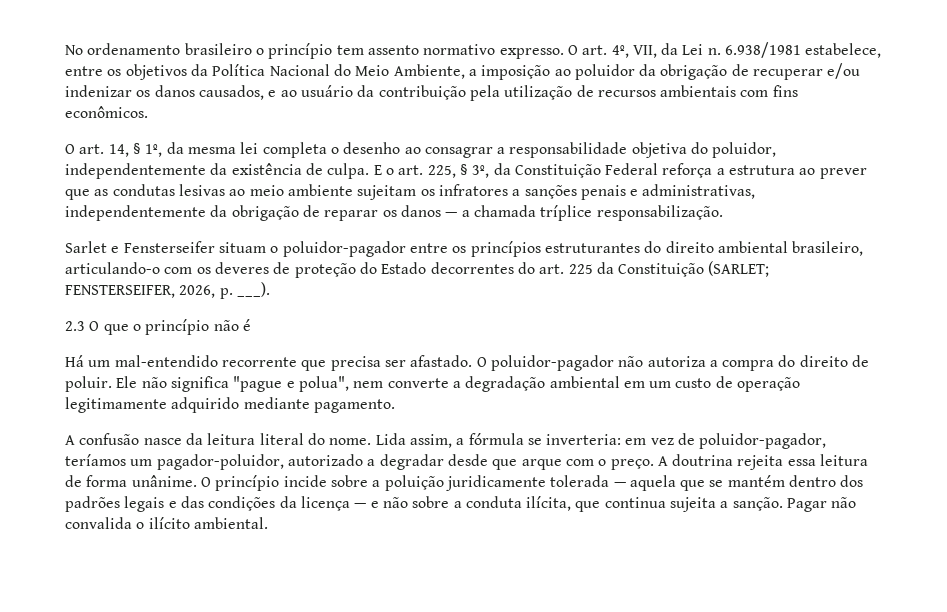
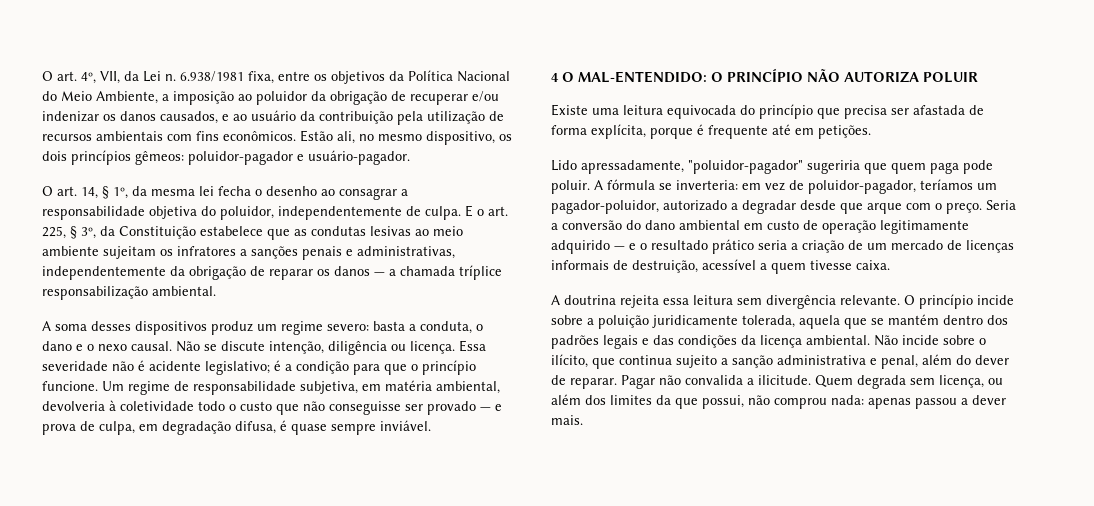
- No ordenamento brasileiro o princípio tem assento normativo expresso.
- 6.938/1981 estabelece, entre os objetivos da Política Nacional do Meio Ambiente, a imposição ao poluidor da obrigação de recuperar e/ou indenizar os danos causados, e ao usuário da contribuição pela utilização de recursos ambientais com fins econômicos.
+ 6.938/1981 fixa, entre os objetivos da Política Nacional do Meio Ambiente, a imposição ao poluidor da obrigação de recuperar e/ou indenizar os danos causados, e ao usuário da contribuição pela utilização de recursos ambientais com fins econômicos. Estão ali, no mesmo dispositivo, os dois princípios gêmeos: poluidor-pagador e usuário-pagador.
- O art. 14, § 1º, da mesma lei completa o desenho ao consagrar a responsabilidade objetiva do poluidor, independentemente da existência de culpa.
+ O art. 14, § 1º, da mesma lei fecha o desenho ao consagrar a responsabilidade objetiva do poluidor, independentemente de culpa.
- E o art. 225, § 3º, da Constituição Federal reforça a estrutura ao prever que as condutas lesivas ao meio ambiente sujeitam os infratores a sanções penais e administrativas, independentemente da obrigação de reparar os danos — a chamada tríplice responsabilização.
- Sarlet e Fensterseifer situam o poluidor-pagador entre os princípios estruturantes do direito ambiental brasileiro, articulando-o com os deveres de proteção do Estado decorrentes do art. 225 da Constituição (SARLET; FENSTERSEIFER, 2026, p. ___).
- 2.3 O que o princípio não é
- Há um mal-entendido recorrente que precisa ser afastado. O poluidor-pagador não autoriza a compra do direito de poluir. Ele não significa "pague e polua", nem converte a degradação ambiental em um custo de operação legitimamente adquirido mediante pagamento.
- A confusão nasce da leitura literal do nome. Lida assim, a fórmula se inverteria: em vez de poluidor-pagador, teríamos um pagador-poluidor, autorizado a degradar desde que arque com o preço. A doutrina rejeita essa leitura de forma unânime.
+ E o art. 225, § 3º, da Constituição estabelece que as condutas lesivas ao meio ambiente sujeitam os infratores a sanções penais e administrativas, independentemente da obrigação de reparar os danos — a chamada tríplice responsabilização ambiental.
+ A soma desses dispositivos produz um regime severo: basta a conduta, o dano e o nexo causal. Não se discute intenção, diligência ou licença. Essa severidade não é acidente legislativo; é a condição para que o princípio funcione. Um regime de responsabilidade subjetiva, em matéria ambiental, devolveria à coletividade todo o custo que não conseguisse ser provado — e prova de culpa, em degradação difusa, é quase sempre inviável.
+ 4 O MAL-ENTENDIDO: O PRINCÍPIO NÃO AUTORIZA POLUIR
+ Existe uma leitura equivocada do princípio que precisa ser afastada de forma explícita, porque é frequente até em petições.
+ Lido apressadamente, "poluidor-pagador" sugeriria que quem paga pode poluir. A fórmula se inverteria: em vez de poluidor-pagador, teríamos um pagador-poluidor, autorizado a degradar desde que arque com o preço. Seria a conversão do dano ambiental em custo de operação legitimamente adquirido — e o resultado prático seria a criação de um mercado de licenças informais de destruição, acessível a quem tivesse caixa.
+ A doutrina rejeita essa leitura sem divergência relevante.
- O princípio incide sobre a poluição juridicamente tolerada — aquela que se mantém dentro dos padrões legais e das condições da licença — e não sobre a conduta ilícita, que continua sujeita a sanção. Pagar não convalida o ilícito ambiental.
+ O princípio incide sobre a poluição juridicamente tolerada, aquela que se mantém dentro dos padrões legais e das condições da licença ambiental. Não incide sobre o ilícito, que continua sujeito a sanção administrativa e penal, além do dever de reparar. Pagar não convalida a ilicitude. Quem degrada sem licença, ou além dos limites da que possui, não comprou nada: apenas passou a dever mais.

